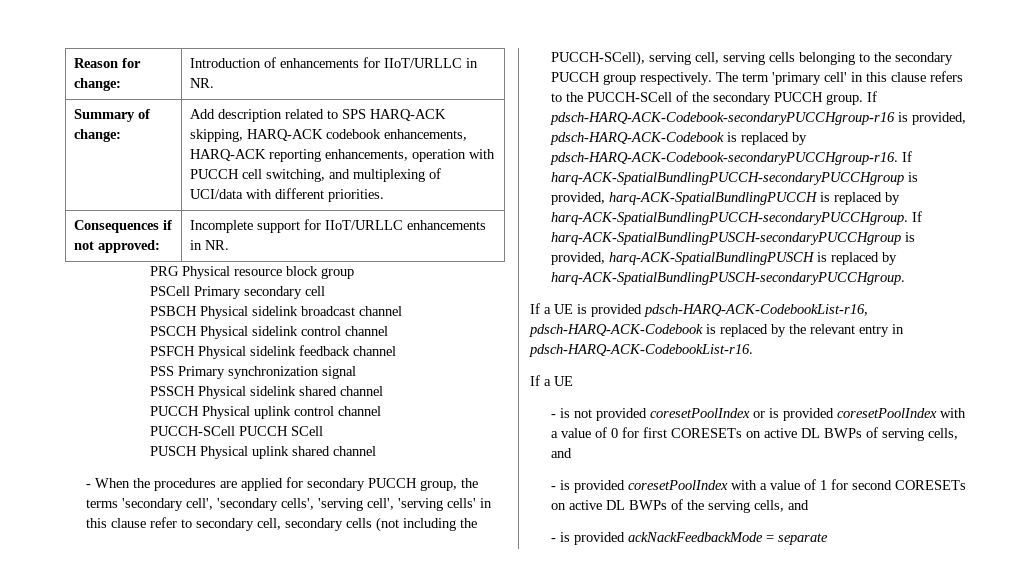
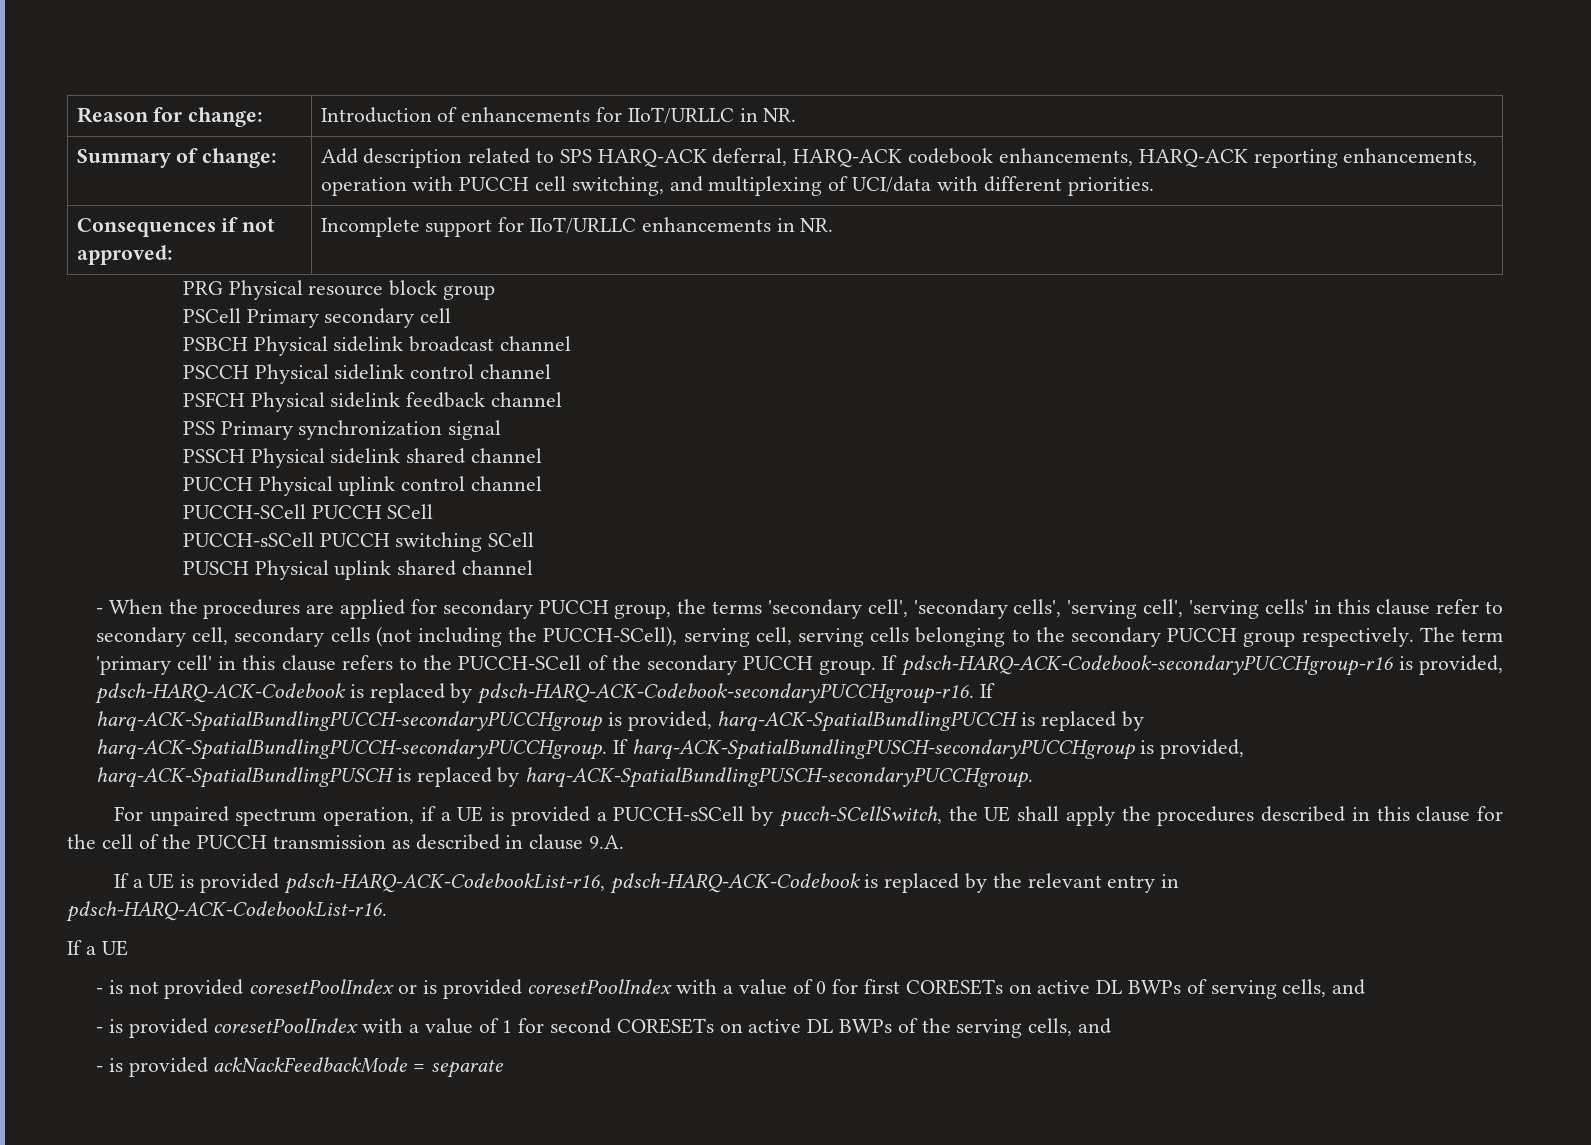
- Summary of change: | Add description related to SPS HARQ-ACK skipping, HARQ-ACK codebook enhancements, HARQ-ACK reporting enhancements, operation with PUCCH cell switching, and multiplexing of UCI/data with different priorities.
+ Summary of change: | Add description related to SPS HARQ-ACK deferral, HARQ-ACK codebook enhancements, HARQ-ACK reporting enhancements, operation with PUCCH cell switching, and multiplexing of UCI/data with different priorities.
+ PUCCH-sSCell PUCCH switching SCell
+ For unpaired spectrum operation, if a UE is provided a PUCCH-sSCell by pucch-SCellSwitch, the UE shall apply the procedures described in this clause for the cell of the PUCCH transmission as described in clause 9.A.

